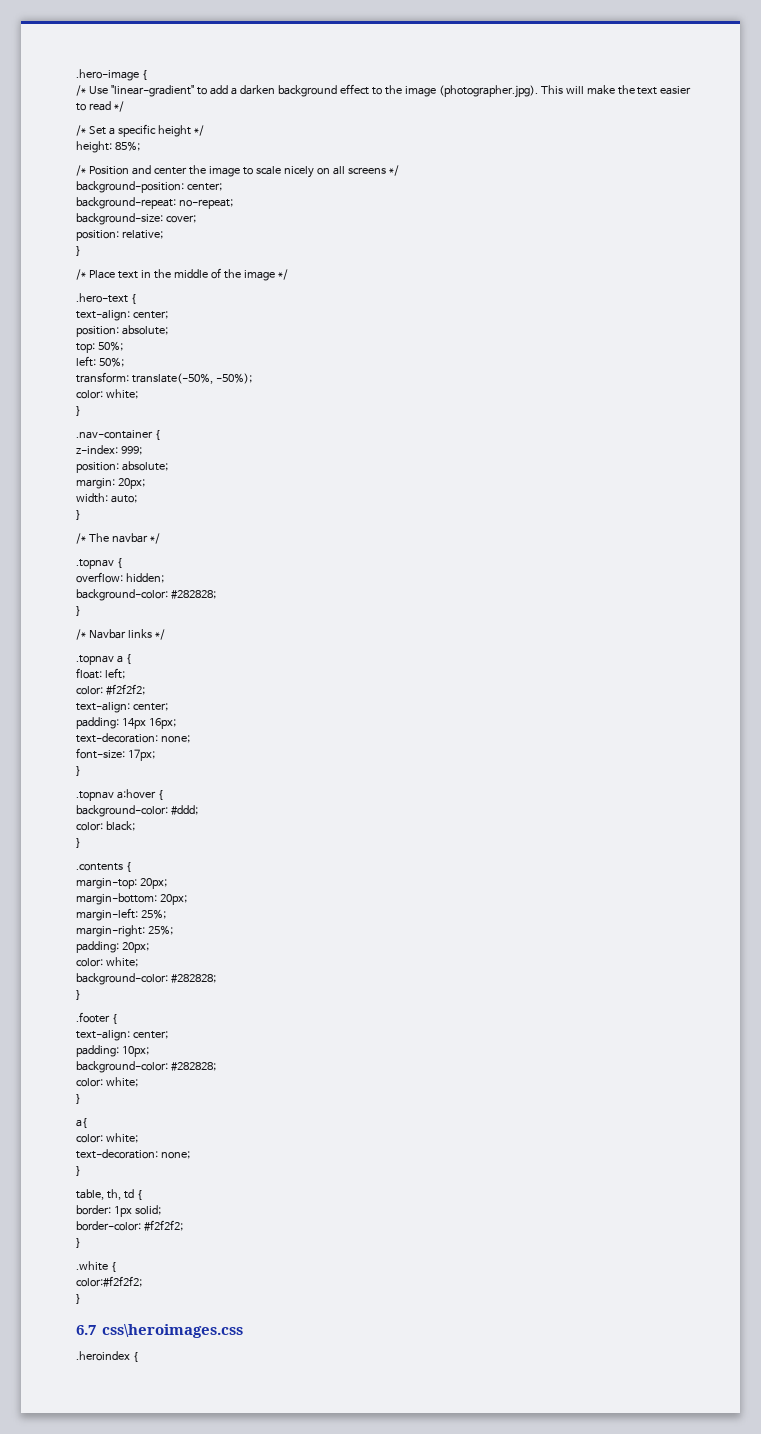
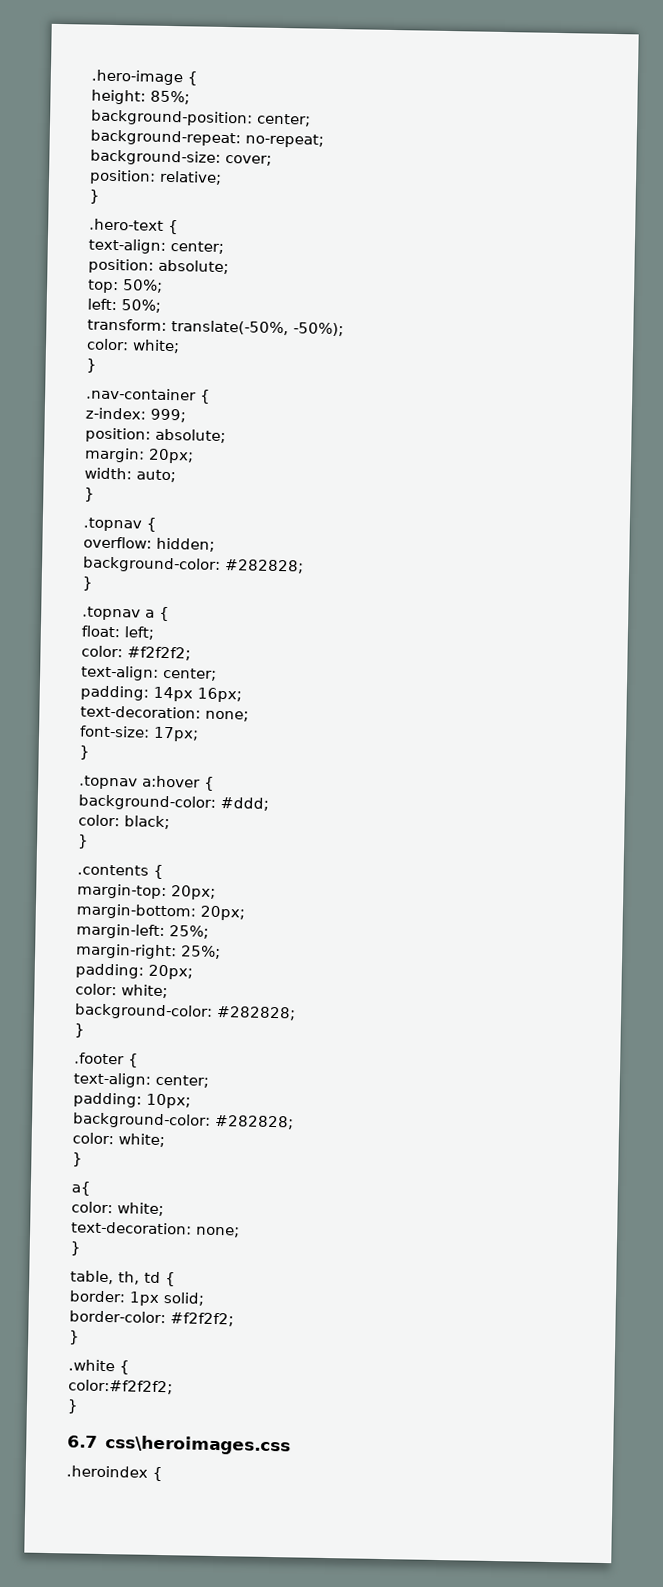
- /* Use "linear-gradient" to add a darken background effect to the image (photographer.jpg). This will make the text easier to read */
- /* Set a specific height */
  height: 85%;
- /* Position and center the image to scale nicely on all screens */
- /* Place text in the middle of the image */
- /* The navbar */
- /* Navbar links */

